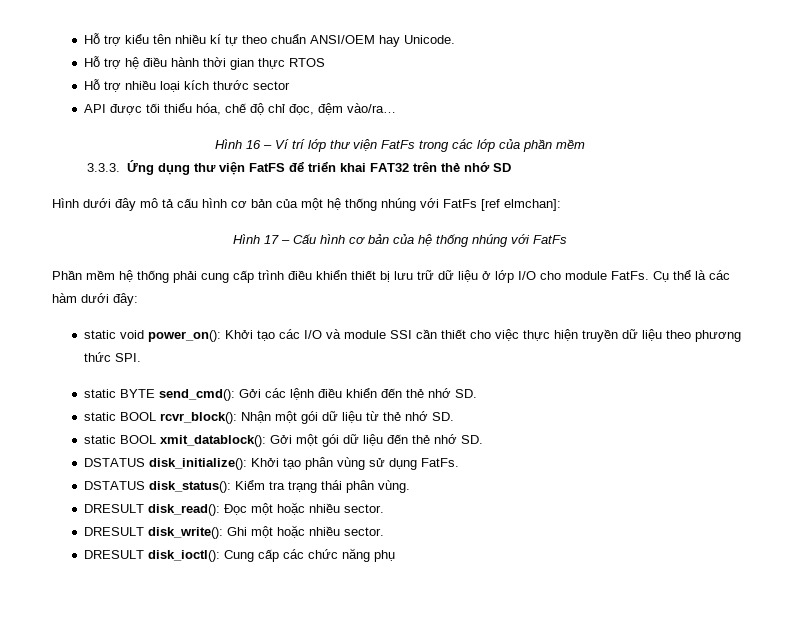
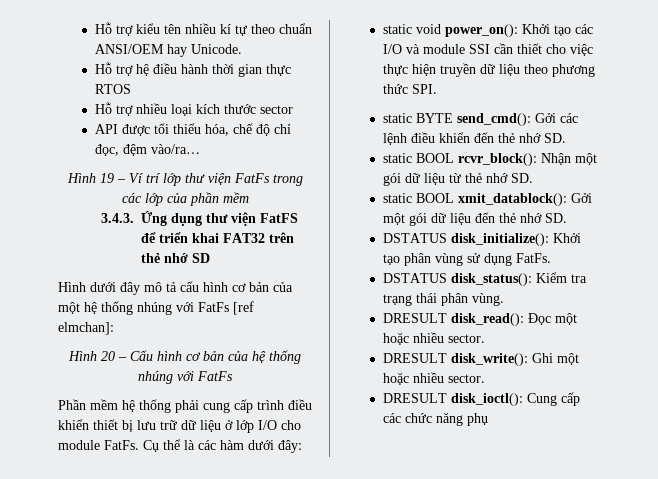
- Hình 16 – Ví trí lớp thư viện FatFs trong các lớp của phần mềm
+ Hình 19 – Ví trí lớp thư viện FatFs trong các lớp của phần mềm
- 3.3.3. Ứng dụng thư viện FatFS để triển khai FAT32 trên thẻ nhớ SD
+ 3.4.3. Ứng dụng thư viện FatFS để triển khai FAT32 trên thẻ nhớ SD
- Hình 17 – Cấu hình cơ bản của hệ thống nhúng với FatFs
+ Hình 20 – Cấu hình cơ bản của hệ thống nhúng với FatFs

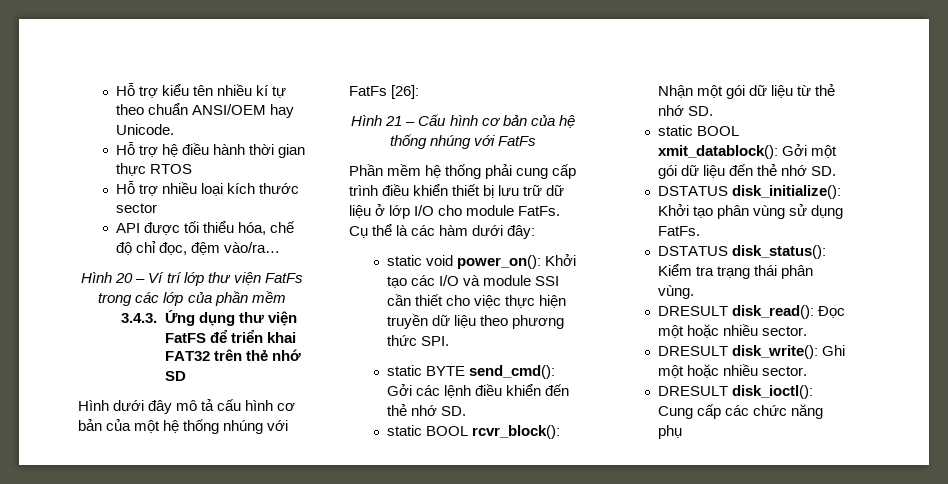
- Hình 19 – Ví trí lớp thư viện FatFs trong các lớp của phần mềm
+ Hình 20 – Ví trí lớp thư viện FatFs trong các lớp của phần mềm
- Hình dưới đây mô tả cấu hình cơ bản của một hệ thống nhúng với FatFs [ref elmchan]:
- Hình 20 – Cấu hình cơ bản của hệ thống nhúng với FatFs
+ Hình dưới đây mô tả cấu hình cơ bản của một hệ thống nhúng với FatFs [26]:
+ Hình 21 – Cấu hình cơ bản của hệ thống nhúng với FatFs

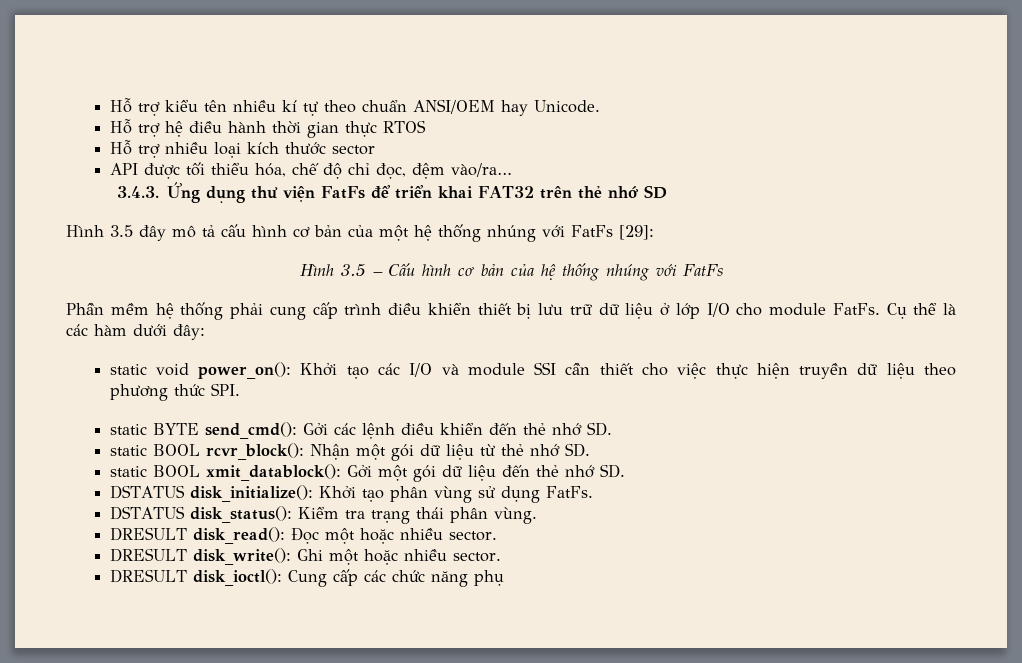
- Hình 20 – Ví trí lớp thư viện FatFs trong các lớp của phần mềm
- 3.4.3. Ứng dụng thư viện FatFS để triển khai FAT32 trên thẻ nhớ SD
+ 3.4.3. Ứng dụng thư viện FatFs để triển khai FAT32 trên thẻ nhớ SD
- Hình dưới đây mô tả cấu hình cơ bản của một hệ thống nhúng với FatFs [26]:
- Hình 21 – Cấu hình cơ bản của hệ thống nhúng với FatFs
+ Hình 3.5 đây mô tả cấu hình cơ bản của một hệ thống nhúng với FatFs [29]:
+ Hình 3.5 – Cấu hình cơ bản của hệ thống nhúng với FatFs

